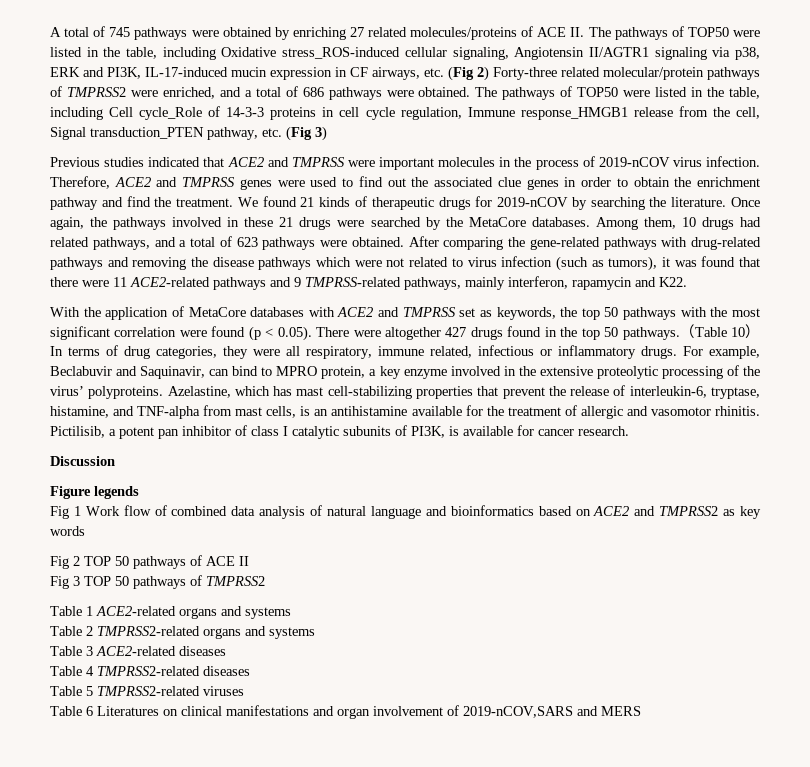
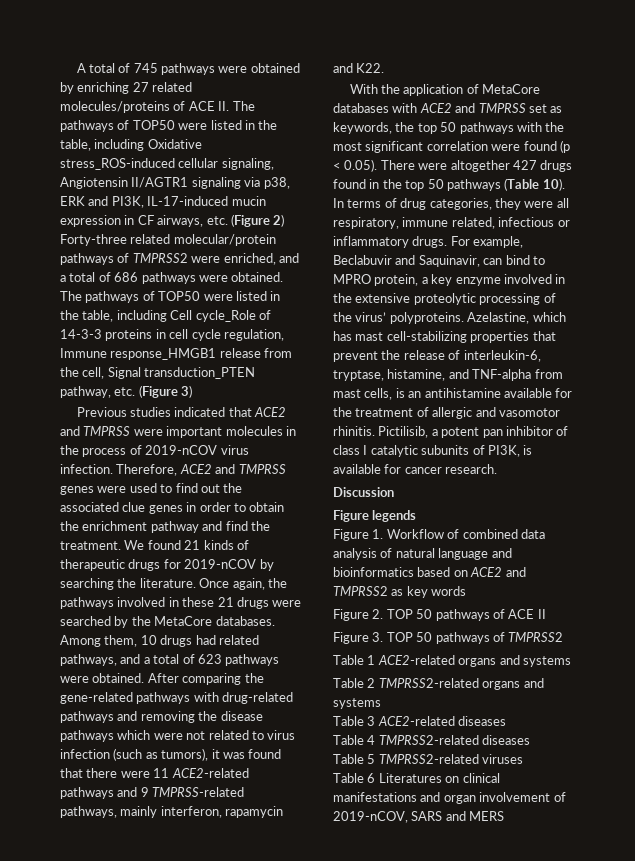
- A total of 745 pathways were obtained by enriching 27 related molecules/proteins of ACE II. The pathways of TOP50 were listed in the table, including Oxidative stress_ROS-induced cellular signaling, Angiotensin II/AGTR1 signaling via p38, ERK and PI3K, IL-17-induced mucin expression in CF airways, etc. (Fig 2) Forty-three related molecular/protein pathways of TMPRSS2 were enriched, and a total of 686 pathways were obtained.
+ A total of 745 pathways were obtained by enriching 27 related molecules/proteins of ACE II. The pathways of TOP50 were listed in the table, including Oxidative stress_ROS-induced cellular signaling, Angiotensin II/AGTR1 signaling via p38, ERK and PI3K, IL-17-induced mucin expression in CF airways, etc. (Figure 2) Forty-three related molecular/protein pathways of TMPRSS2 were enriched, and a total of 686 pathways were obtained.
- The pathways of TOP50 were listed in the table, including Cell cycle_Role of 14-3-3 proteins in cell cycle regulation, Immune response_HMGB1 release from the cell, Signal transduction_PTEN pathway, etc. (Fig 3)
+ The pathways of TOP50 were listed in the table, including Cell cycle_Role of 14-3-3 proteins in cell cycle regulation, Immune response_HMGB1 release from the cell, Signal transduction_PTEN pathway, etc. (Figure 3)
- With the application of MetaCore databases with ACE2 and TMPRSS set as keywords, the top 50 pathways with the most significant correlation were found (p < 0.05). There were altogether 427 drugs found in the top 50 pathways.（Table 10）In terms of drug categories, they were all respiratory, immune related, infectious or inflammatory drugs.
+ With the application of MetaCore databases with ACE2 and TMPRSS set as keywords, the top 50 pathways with the most significant correlation were found (p < 0.05). There were altogether 427 drugs found in the top 50 pathways (Table 10). In terms of drug categories, they were all respiratory, immune related, infectious or inflammatory drugs.
- Fig 1 Work flow of combined data analysis of natural language and bioinformatics based on ACE2 and TMPRSS2 as key words
+ Figure 1. Workflow of combined data analysis of natural language and bioinformatics based on ACE2 and TMPRSS2 as key words
- Fig 2 TOP 50 pathways of ACE II
+ Figure 2. TOP 50 pathways of ACE II
- Fig 3 TOP 50 pathways of TMPRSS2
+ Figure 3. TOP 50 pathways of TMPRSS2
- Table 6 Literatures on clinical manifestations and organ involvement of 2019-nCOV,SARS and MERS
+ Table 6 Literatures on clinical manifestations and organ involvement of 2019-nCOV, SARS and MERS

